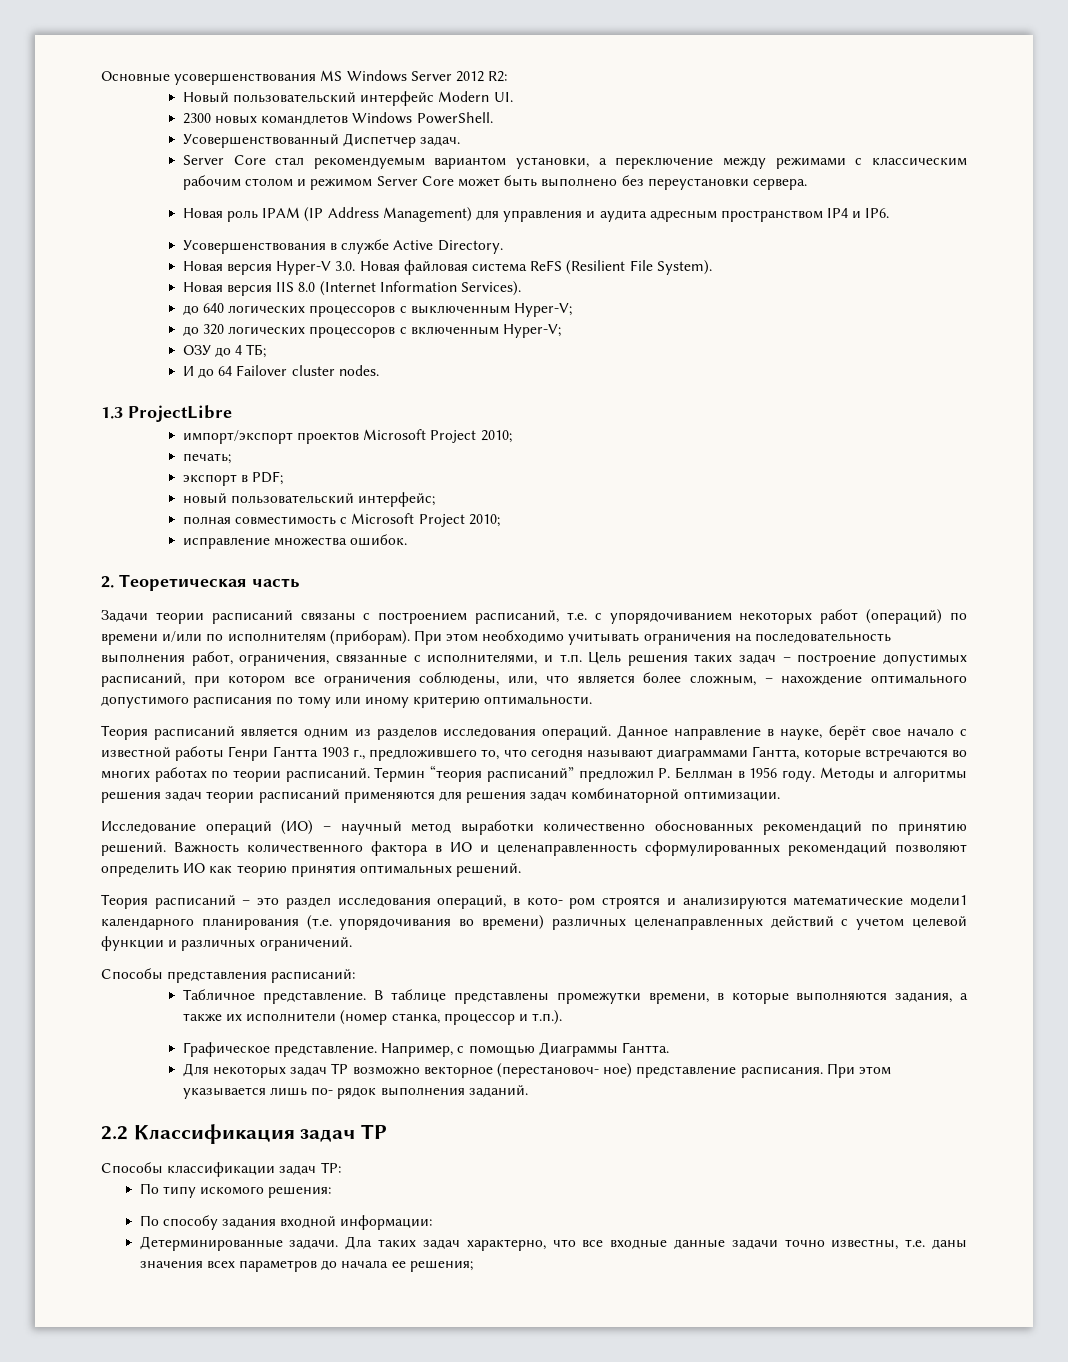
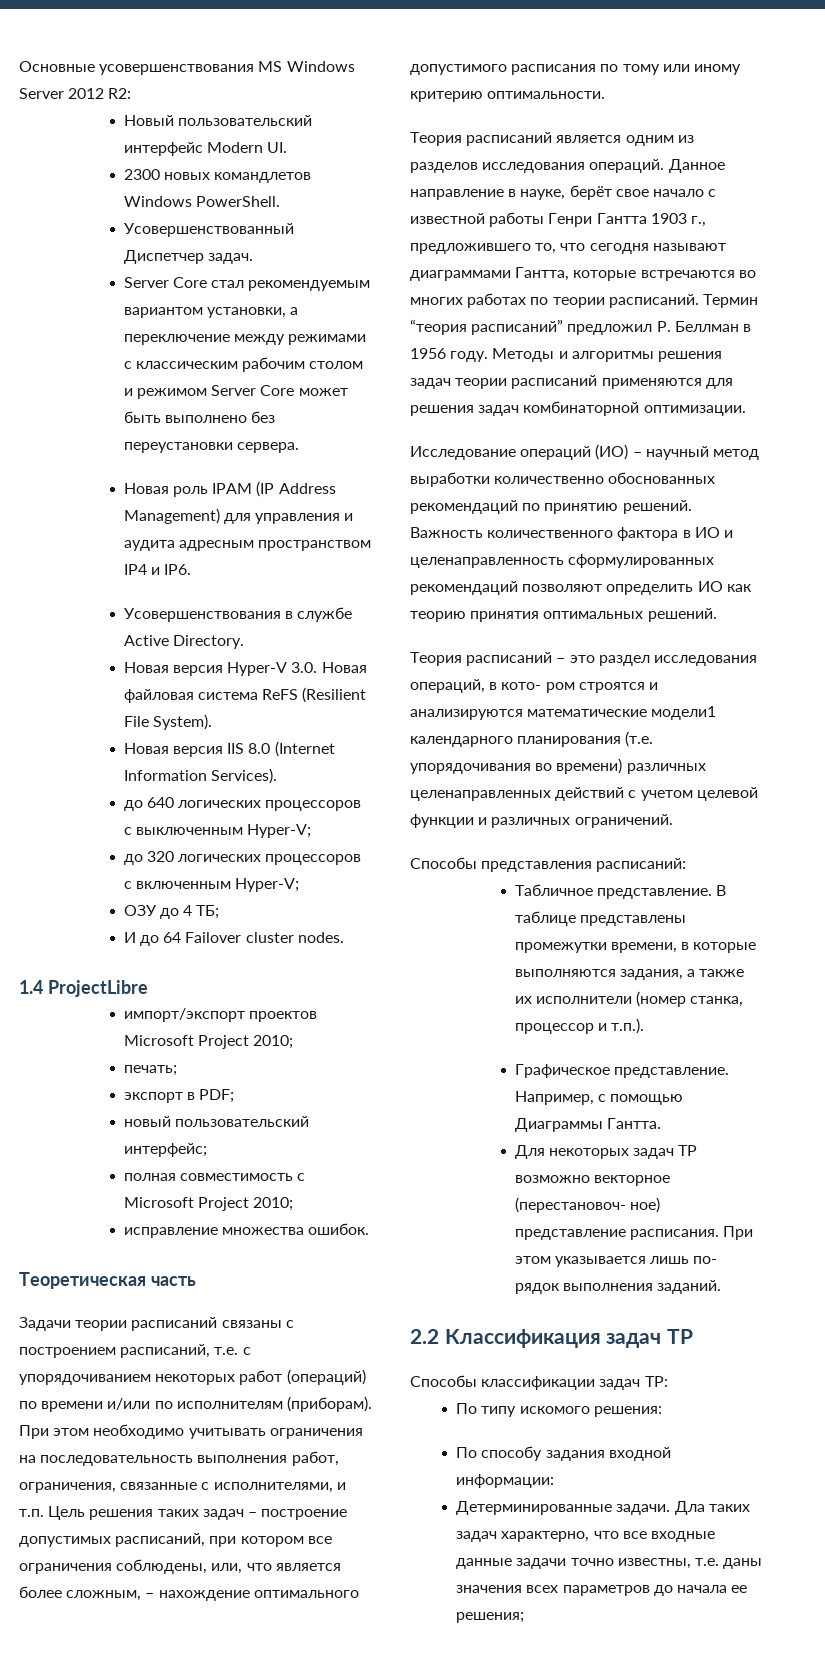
- 1.3 ProjectLibre
+ 1.4 ProjectLibre
- 2. Теоретическая часть
+ Теоретическая часть

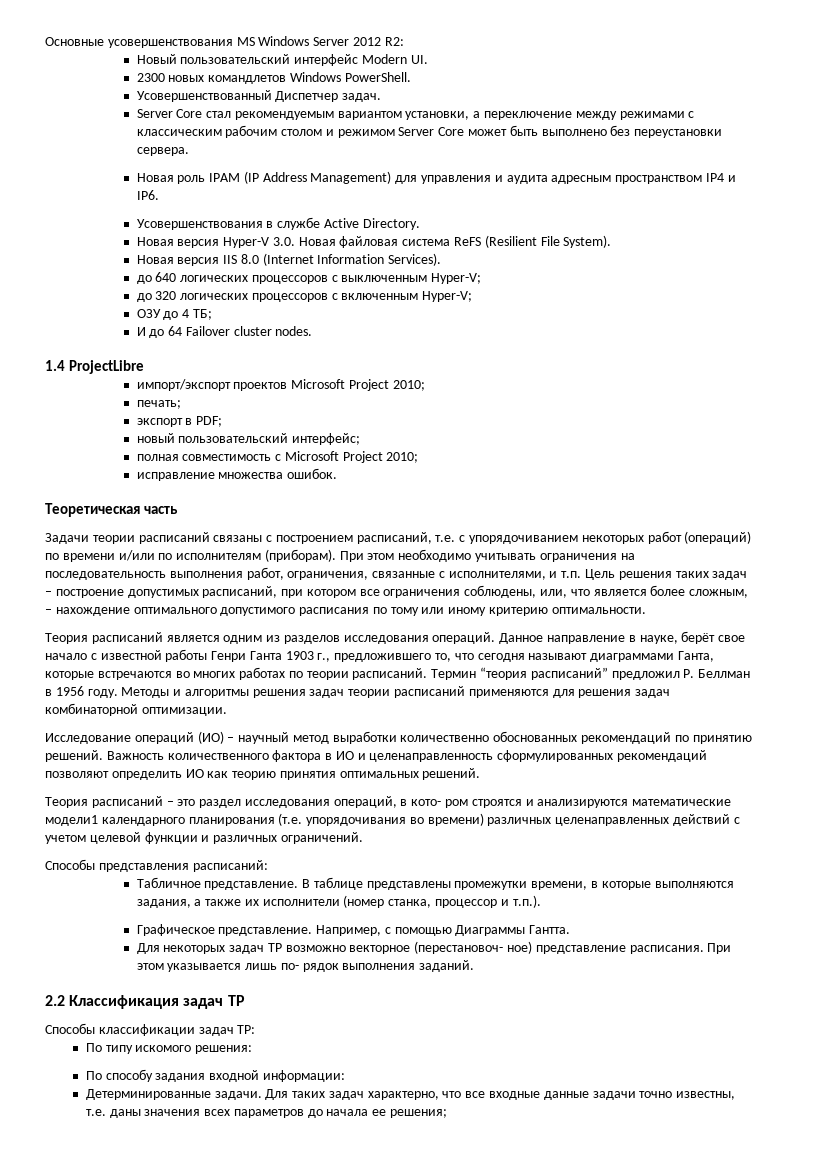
- Данное направление в науке, берёт свое начало с известной работы Генри Гантта 1903 г., предложившего то, что сегодня называют диаграммами Гантта, которые встречаются во многих работах по теории расписаний.
+ Данное направление в науке, берёт свое начало с известной работы Генри Ганта 1903 г., предложившего то, что сегодня называют диаграммами Ганта, которые встречаются во многих работах по теории расписаний.
- Дла таких задач характерно, что все входные данные задачи точно известны, т.е. даны значения всех параметров до начала ее решения;
+ Для таких задач характерно, что все входные данные задачи точно известны, т.е. даны значения всех параметров до начала ее решения;

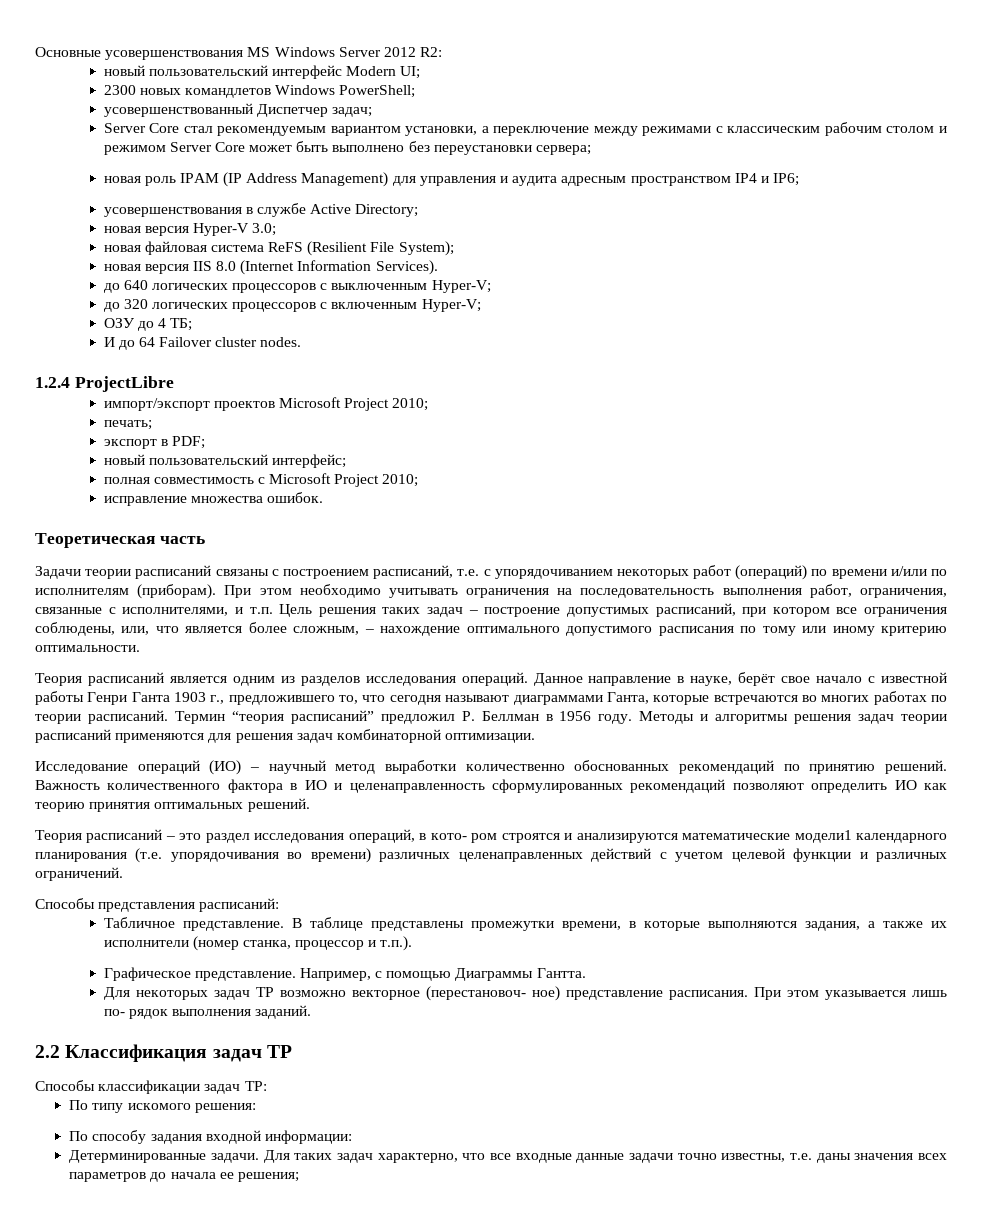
- Новый пользовательский интерфейс Modern UI.
+ новый пользовательский интерфейс Modern UI;
- 2300 новых командлетов Windows PowerShell.
- Усовершенствованный Диспетчер задач.
+ 2300 новых командлетов Windows PowerShell;
+ усовершенствованный Диспетчер задач;
- Server Core стал рекомендуемым вариантом установки, а переключение между режимами с классическим рабочим столом и режимом Server Core может быть выполнено без переустановки сервера.
- Новая роль IPAM (IP Address Management) для управления и аудита адресным пространством IP4 и IP6.
- Усовершенствования в службе Active Directory.
- Новая версия Hyper-V 3.0. Новая файловая система ReFS (Resilient File System).
- Новая версия IIS 8.0 (Internet Information Services).
+ Server Core стал рекомендуемым вариантом установки, а переключение между режимами с классическим рабочим столом и режимом Server Core может быть выполнено без переустановки сервера;
+ новая роль IPAM (IP Address Management) для управления и аудита адресным пространством IP4 и IP6;
+ усовершенствования в службе Active Directory;
+ новая версия Hyper-V 3.0;
+ новая файловая система ReFS (Resilient File System);
+ новая версия IIS 8.0 (Internet Information Services).
- 1.4 ProjectLibre
+ 1.2.4 ProjectLibre

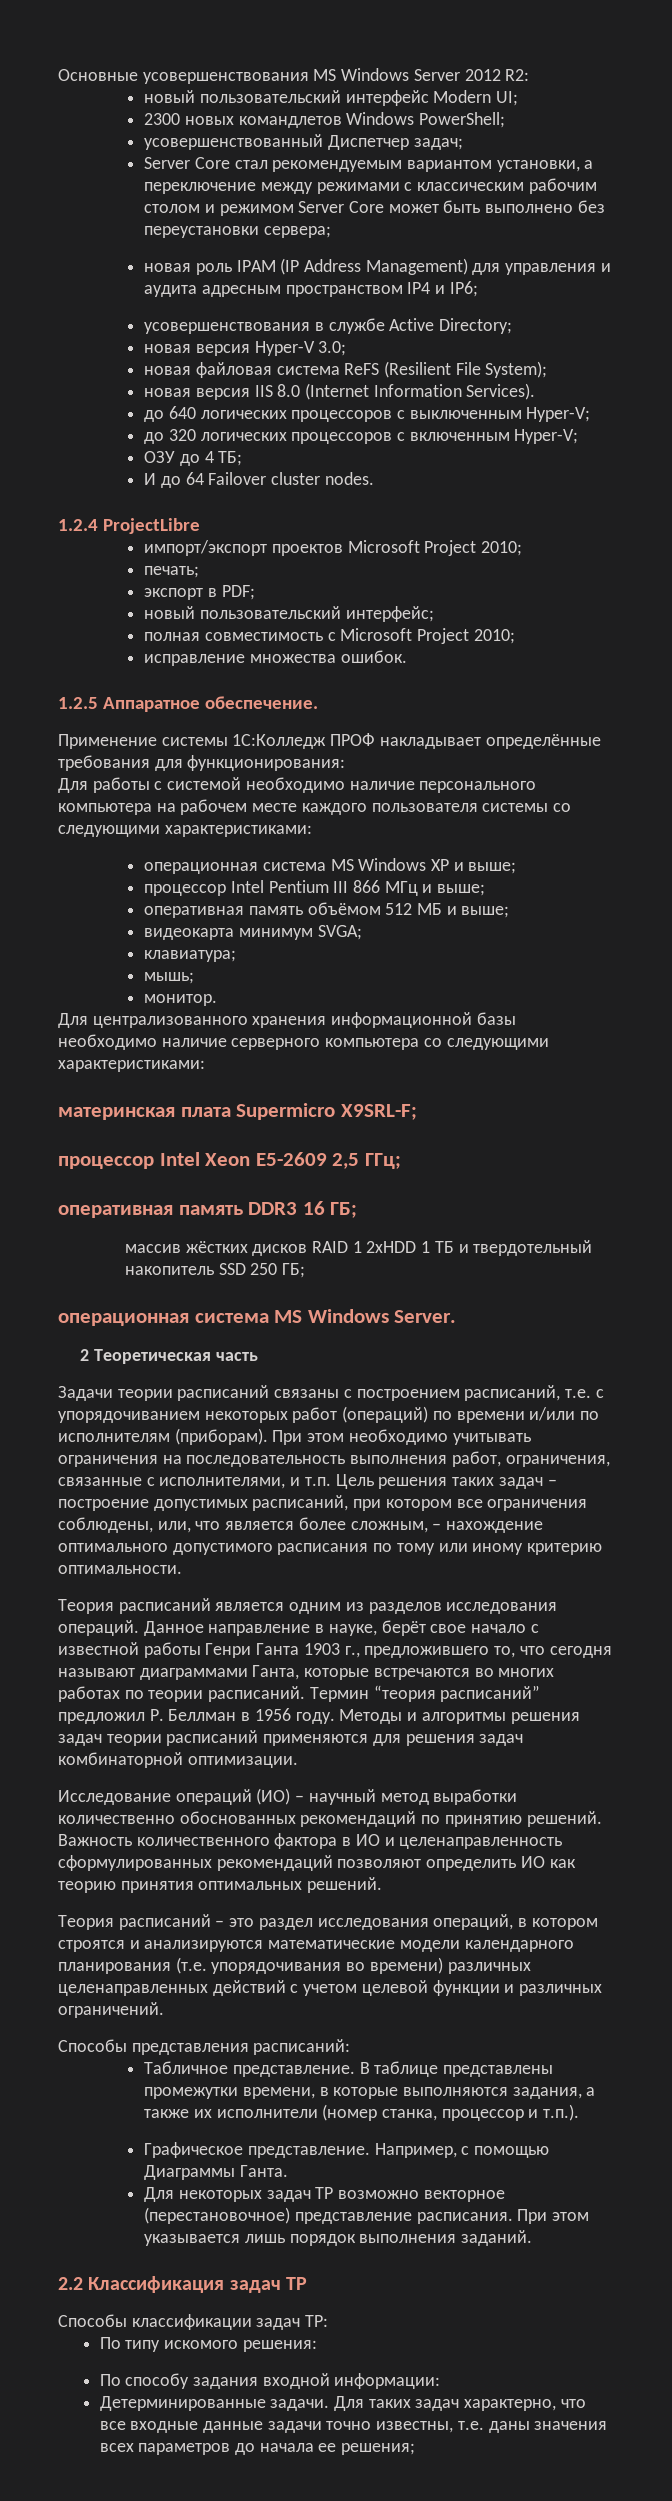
- Теоретическая часть
+ 1.2.5 Аппаратное обеспечение.
+ Применение системы 1С:Колледж ПРОФ накладывает определённые требования для функционирования:
+ Для работы с системой необходимо наличие персонального компьютера на рабочем месте каждого пользователя системы со следующими характеристиками:
+ операционная система MS Windows XP и выше;
+ процессор Intel Pentium III 866 МГц и выше;
+ оперативная память объёмом 512 МБ и выше;
+ видеокарта минимум SVGA;
+ клавиатура;
+ мышь;
+ монитор.
+ Для централизованного хранения информационной базы необходимо наличие серверного компьютера со следующими характеристиками:
+ материнская плата Supermicro X9SRL-F;
+ процессор Intel Xeon E5-2609 2,5 ГГц;
+ оперативная память DDR3 16 ГБ;
+ массив жёстких дисков RAID 1 2xHDD 1 ТБ и твердотельный накопитель SSD 250 ГБ;
+ операционная система MS Windows Server.
+ 2 Теоретическая часть
- Теория расписаний – это раздел исследования операций, в кото- ром строятся и анализируются математические модели1 календарного планирования (т.е. упорядочивания во времени) различных целенаправленных действий с учетом целевой функции и различных ограничений.
+ Теория расписаний – это раздел исследования операций, в котором строятся и анализируются математические модели календарного планирования (т.е. упорядочивания во времени) различных целенаправленных действий с учетом целевой функции и различных ограничений.
- Например, с помощью Диаграммы Гантта.
+ Например, с помощью Диаграммы Ганта.
- Для некоторых задач ТР возможно векторное (перестановоч- ное) представление расписания.
+ Для некоторых задач ТР возможно векторное (перестановочное) представление расписания.
- При этом указывается лишь по- рядок выполнения заданий.
+ При этом указывается лишь порядок выполнения заданий.

